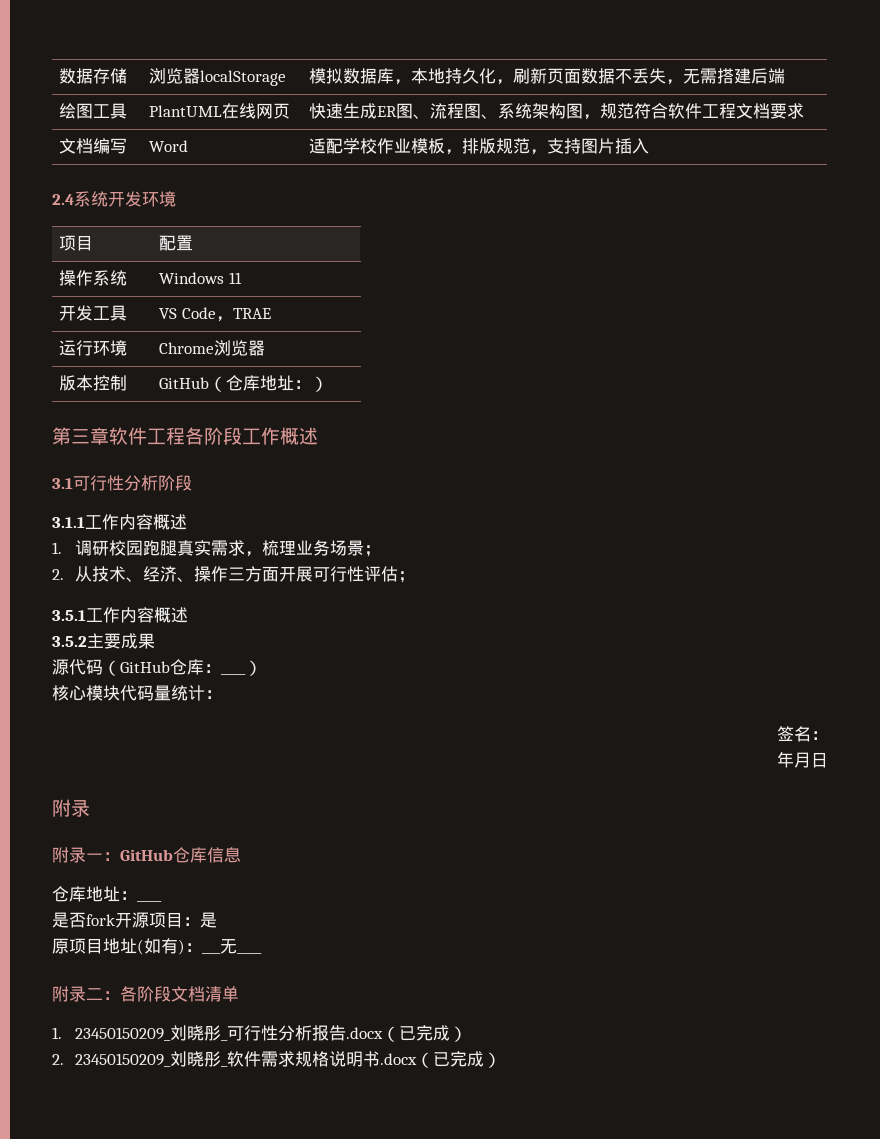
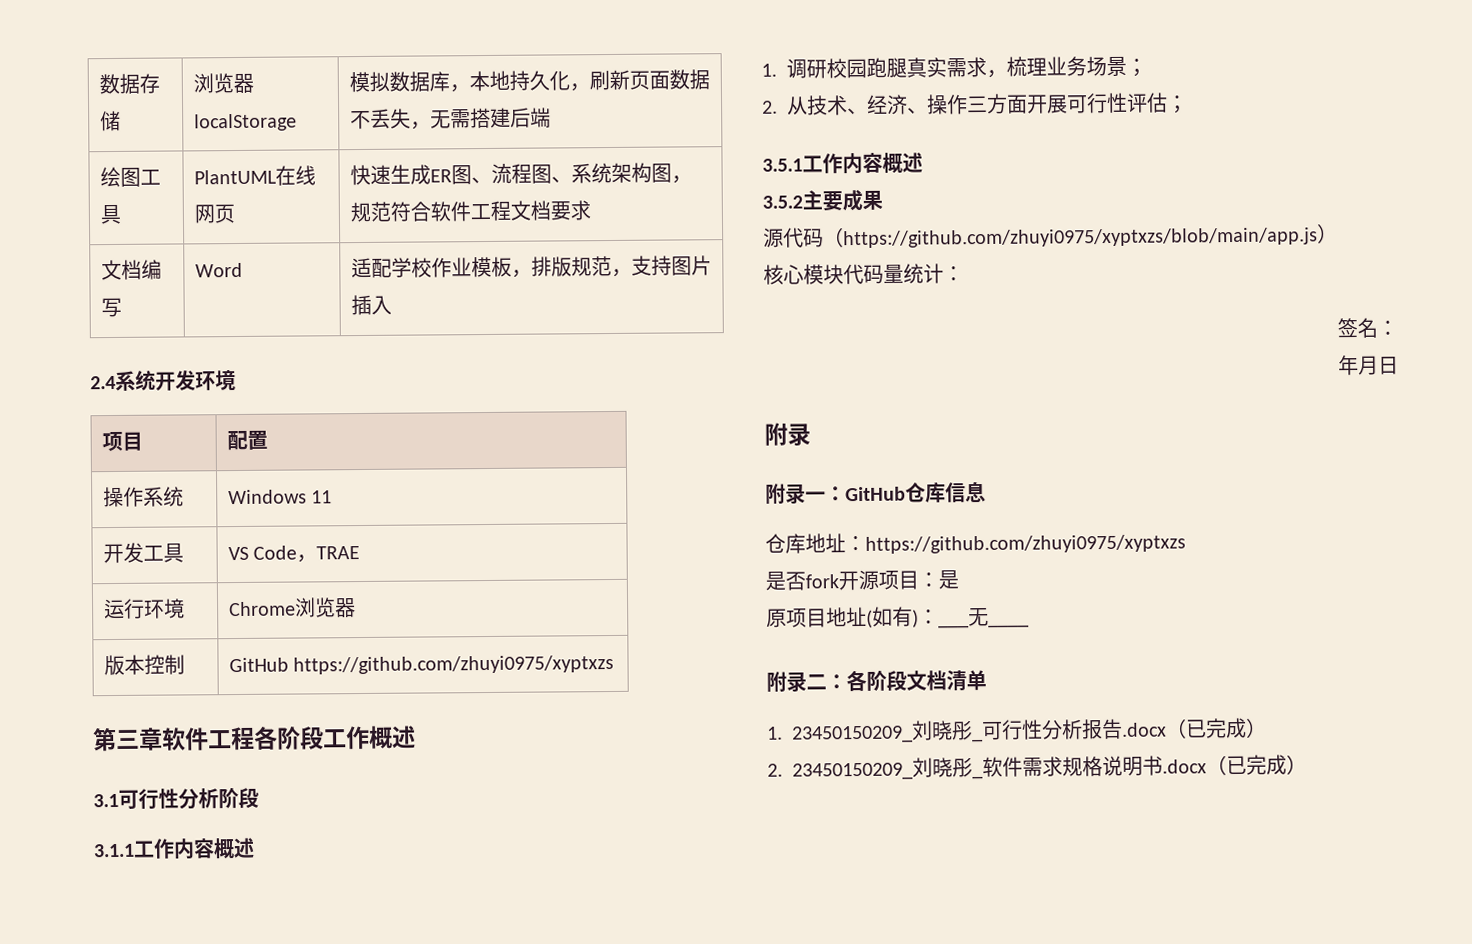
- 版本控制 | GitHub（仓库地址：）
+ 版本控制 | GitHub https://github.com/zhuyi0975/xyptxzs
- 源代码（GitHub仓库：____）
+ 源代码（https://github.com/zhuyi0975/xyptxzs/blob/main/app.js）
- 仓库地址：____
+ 仓库地址：https://github.com/zhuyi0975/xyptxzs

